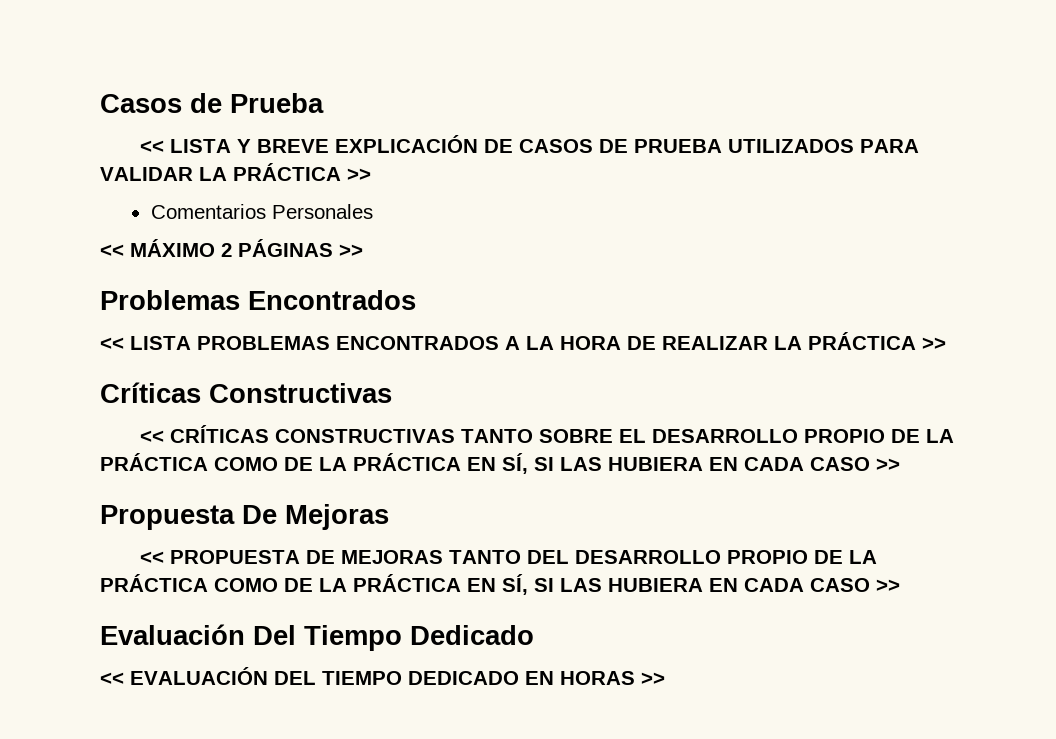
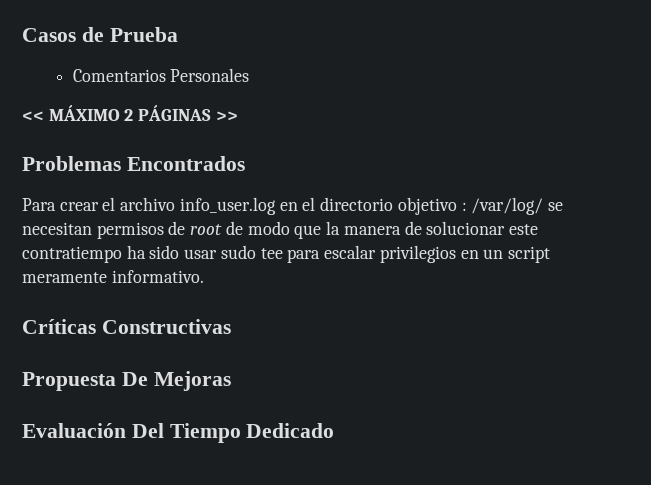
- << LISTA Y BREVE EXPLICACIÓN DE CASOS DE PRUEBA UTILIZADOS PARA VALIDAR LA PRÁCTICA >>
- << LISTA PROBLEMAS ENCONTRADOS A LA HORA DE REALIZAR LA PRÁCTICA >>
+ Para crear el archivo info_user.log en el directorio objetivo : /var/log/ se necesitan permisos de root de modo que la manera de solucionar este contratiempo ha sido usar sudo tee para escalar privilegios en un script meramente informativo.
  Críticas Constructivas
- << CRÍTICAS CONSTRUCTIVAS TANTO SOBRE EL DESARROLLO PROPIO DE LA PRÁCTICA COMO DE LA PRÁCTICA EN SÍ, SI LAS HUBIERA EN CADA CASO >>
  Propuesta De Mejoras
- << PROPUESTA DE MEJORAS TANTO DEL DESARROLLO PROPIO DE LA PRÁCTICA COMO DE LA PRÁCTICA EN SÍ, SI LAS HUBIERA EN CADA CASO >>
  Evaluación Del Tiempo Dedicado
- << EVALUACIÓN DEL TIEMPO DEDICADO EN HORAS >>

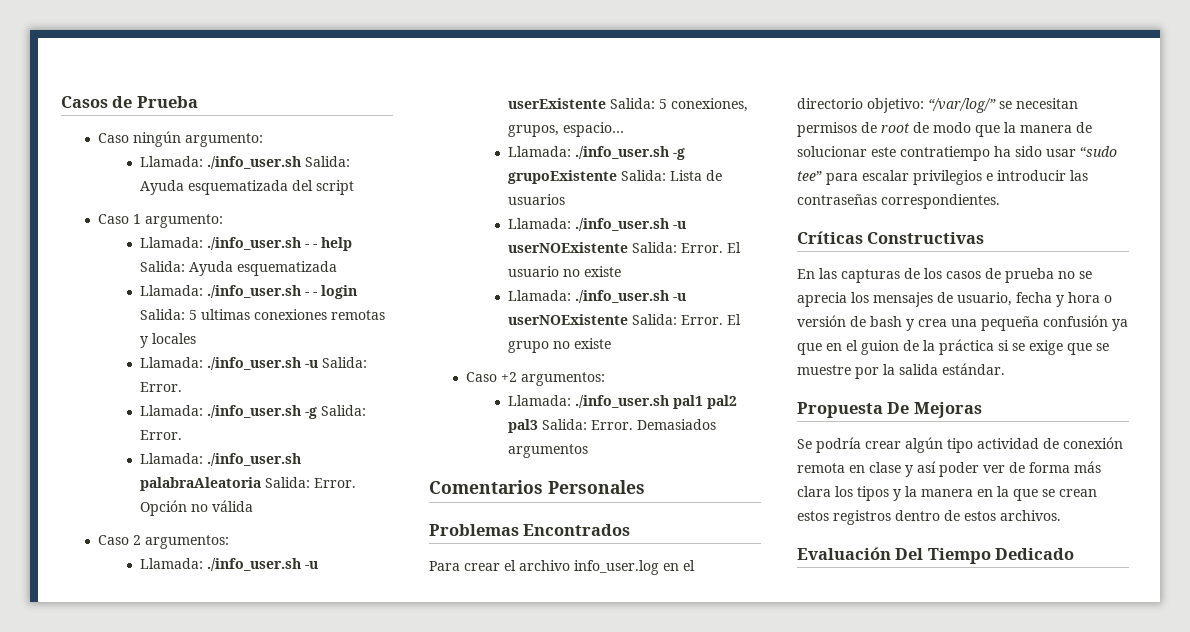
+ Caso ningún argumento:
+ Llamada: ./info_user.sh Salida: Ayuda esquematizada del script
+ Caso 1 argumento:
+ Llamada: ./info_user.sh - - help Salida: Ayuda esquematizada
+ Llamada: ./info_user.sh - - login Salida: 5 ultimas conexiones remotas y locales
+ Llamada: ./info_user.sh -u Salida: Error.
+ Llamada: ./info_user.sh -g Salida: Error.
+ Llamada: ./info_user.sh palabraAleatoria Salida: Error. Opción no válida
+ Caso 2 argumentos:
+ Llamada: ./info_user.sh -u userExistente Salida: 5 conexiones, grupos, espacio…
+ Llamada: ./info_user.sh -g grupoExistente Salida: Lista de usuarios
+ Llamada: ./info_user.sh -u userNOExistente Salida: Error. El usuario no existe
+ Llamada: ./info_user.sh -u userNOExistente Salida: Error. El grupo no existe
+ Caso +2 argumentos:
+ Llamada: ./info_user.sh pal1 pal2 pal3 Salida: Error. Demasiados argumentos
  Comentarios Personales
- << MÁXIMO 2 PÁGINAS >>
- Para crear el archivo info_user.log en el directorio objetivo : /var/log/ se necesitan permisos de root de modo que la manera de solucionar este contratiempo ha sido usar sudo tee para escalar privilegios en un script meramente informativo.
+ Para crear el archivo info_user.log en el directorio objetivo: “/var/log/” se necesitan permisos de root de modo que la manera de solucionar este contratiempo ha sido usar “sudo tee” para escalar privilegios e introducir las contraseñas correspondientes.
  Críticas Constructivas
+ En las capturas de los casos de prueba no se aprecia los mensajes de usuario, fecha y hora o versión de bash y crea una pequeña confusión ya que en el guion de la práctica si se exige que se muestre por la salida estándar.
  Propuesta De Mejoras
+ Se podría crear algún tipo actividad de conexión remota en clase y así poder ver de forma más clara los tipos y la manera en la que se crean estos registros dentro de estos archivos.

